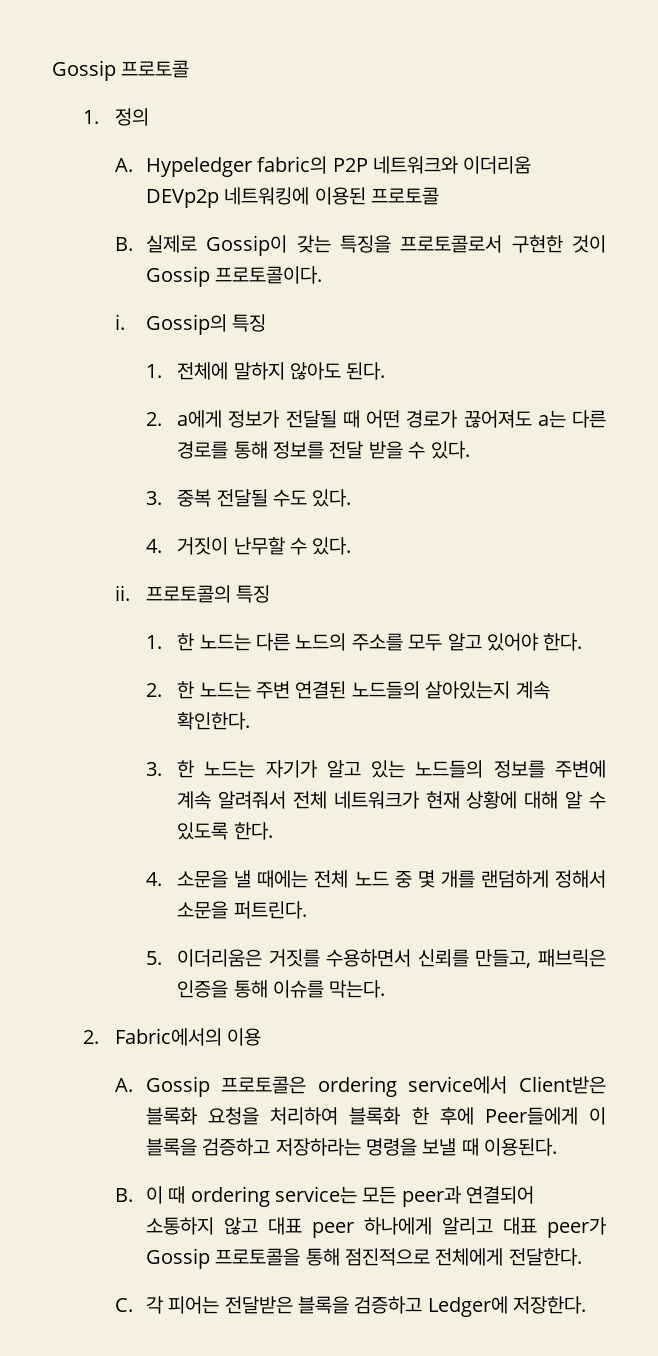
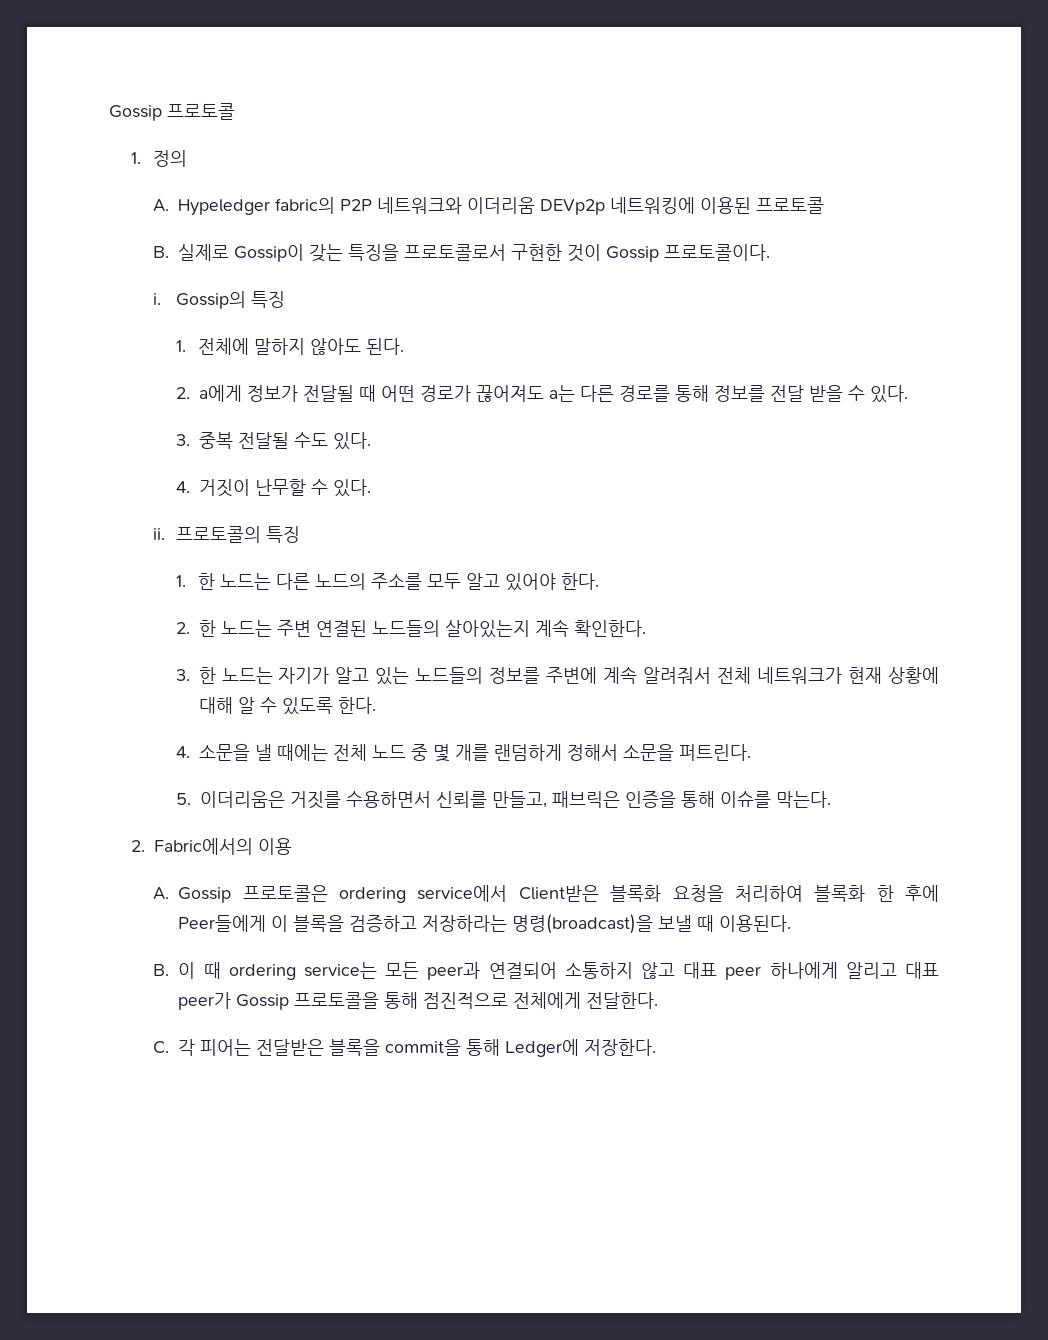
- A. Gossip 프로토콜은 ordering service에서 Client받은 블록화 요청을 처리하여 블록화 한 후에 Peer들에게 이 블록을 검증하고 저장하라는 명령을 보낼 때 이용된다.
+ A. Gossip 프로토콜은 ordering service에서 Client받은 블록화 요청을 처리하여 블록화 한 후에 Peer들에게 이 블록을 검증하고 저장하라는 명령(broadcast)을 보낼 때 이용된다.
- C. 각 피어는 전달받은 블록을 검증하고 Ledger에 저장한다.
+ C. 각 피어는 전달받은 블록을 commit을 통해 Ledger에 저장한다.

